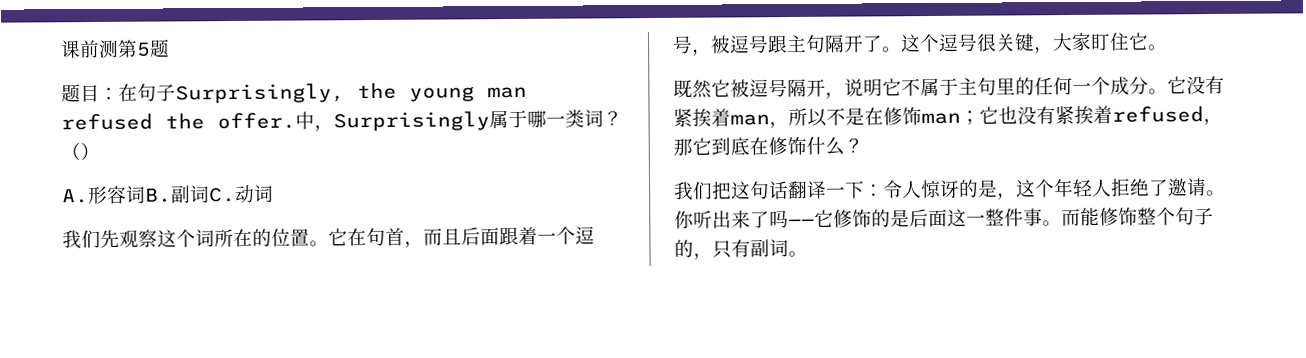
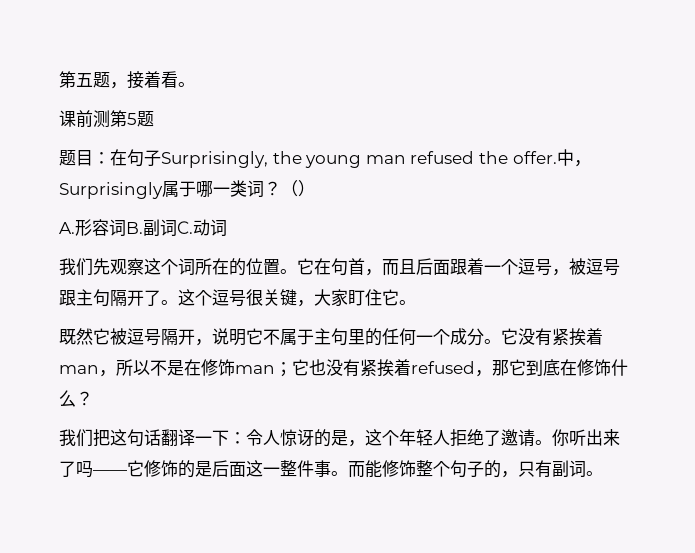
+ 第五题，接着看。

